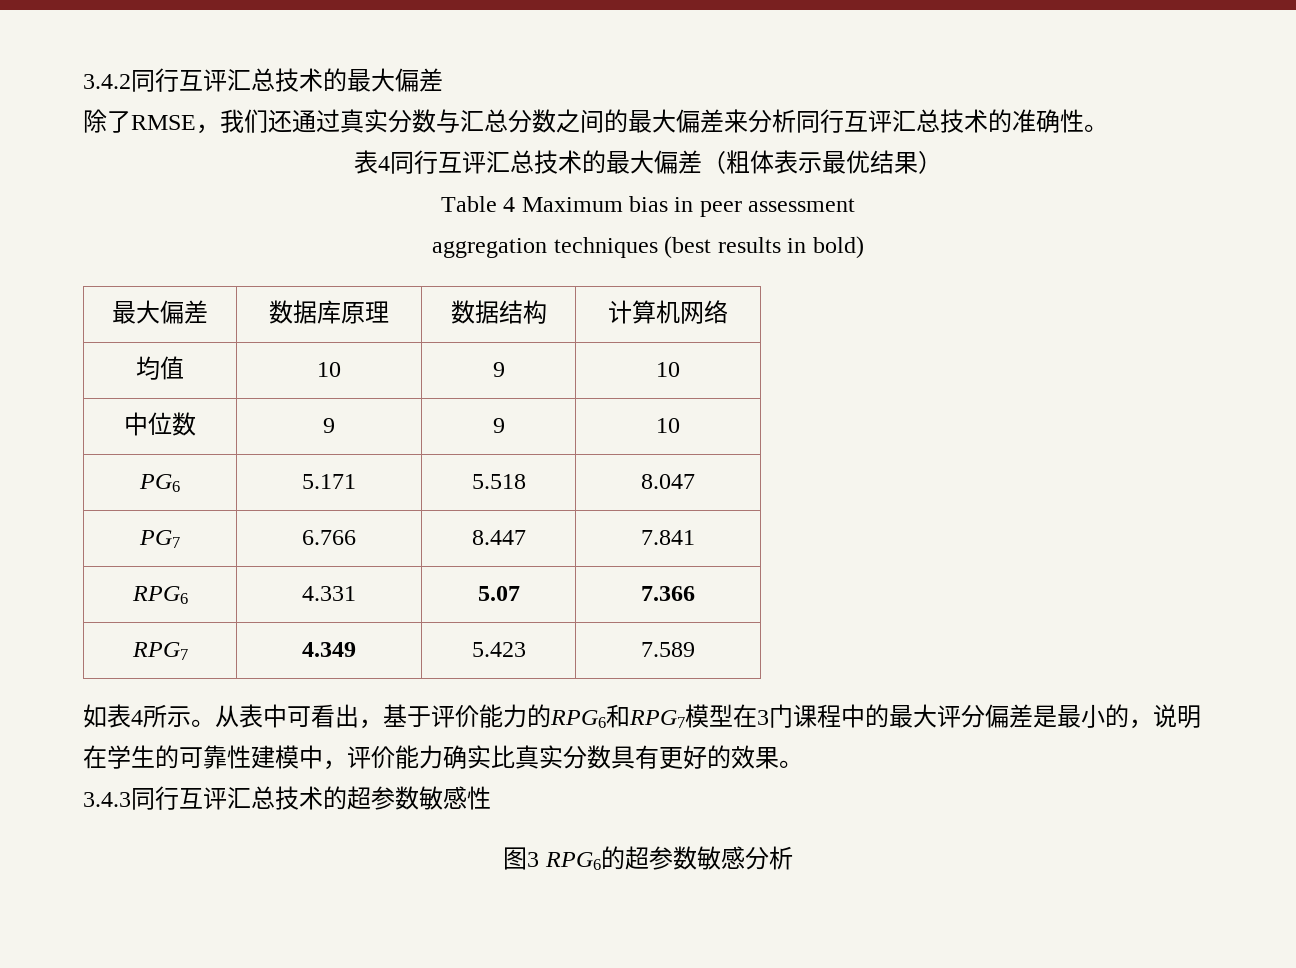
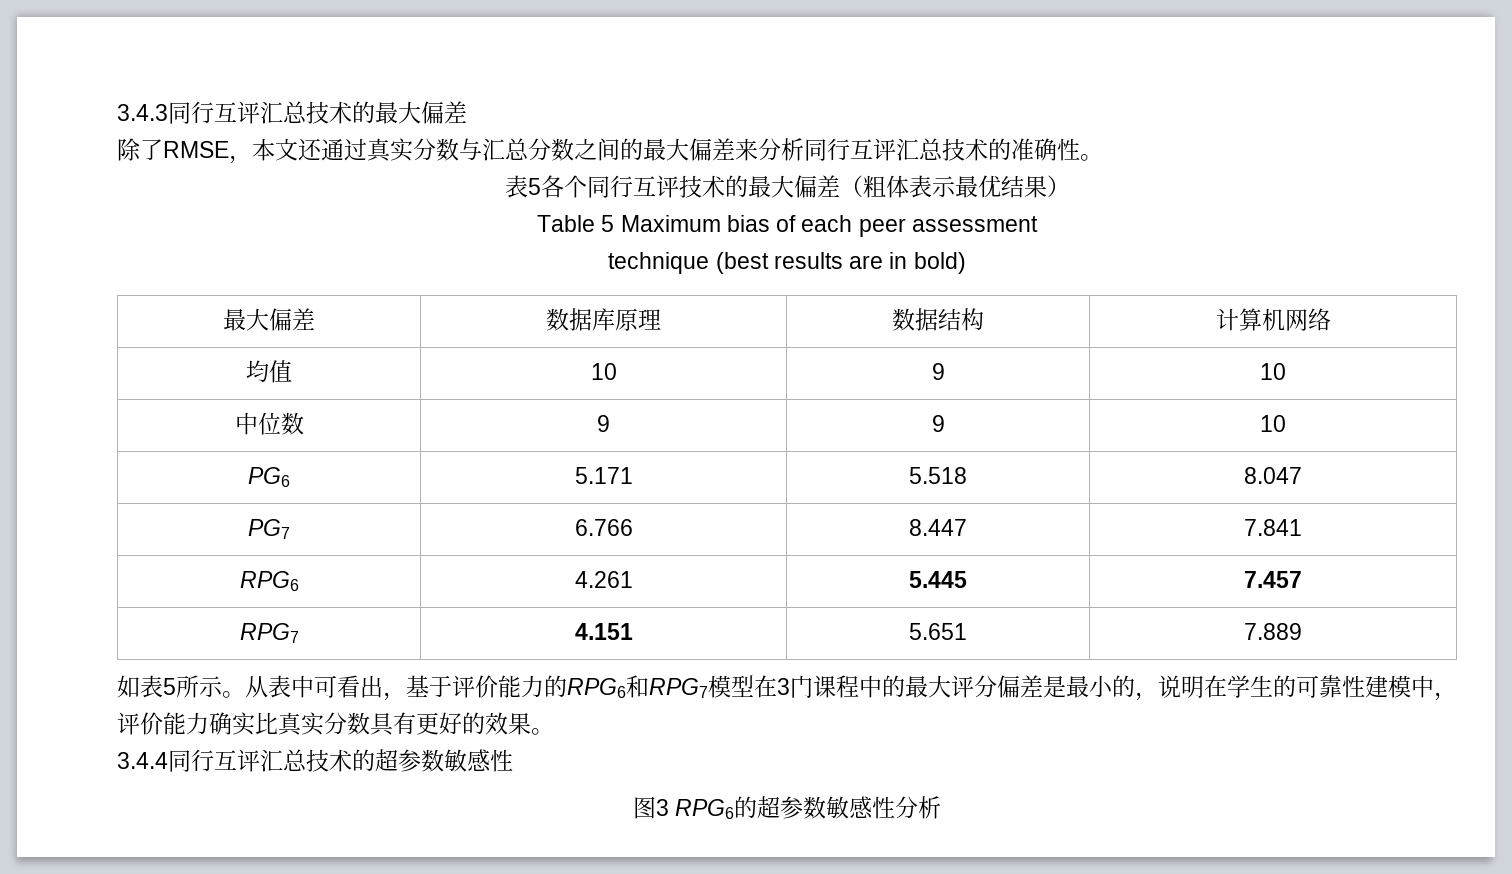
- 3.4.2同行互评汇总技术的最大偏差
+ 3.4.3同行互评汇总技术的最大偏差
- 除了RMSE，我们还通过真实分数与汇总分数之间的最大偏差来分析同行互评汇总技术的准确性。
+ 除了RMSE，本文还通过真实分数与汇总分数之间的最大偏差来分析同行互评汇总技术的准确性。
- 表4同行互评汇总技术的最大偏差（粗体表示最优结果）
+ 表5各个同行互评技术的最大偏差（粗体表示最优结果）
- Table 4 Maximum bias in peer assessment
+ Table 5 Maximum bias of each peer assessment
- aggregation techniques (best results in bold)
+ technique (best results are in bold)
- RPG6 | 4.331 | 5.07 | 7.366
- RPG7 | 4.349 | 5.423 | 7.589
+ RPG6 | 4.261 | 5.445 | 7.457
+ RPG7 | 4.151 | 5.651 | 7.889
- 如表4所示。
+ 如表5所示。
- 3.4.3同行互评汇总技术的超参数敏感性
+ 3.4.4同行互评汇总技术的超参数敏感性
- 图3 RPG6的超参数敏感分析
+ 图3 RPG6的超参数敏感性分析

